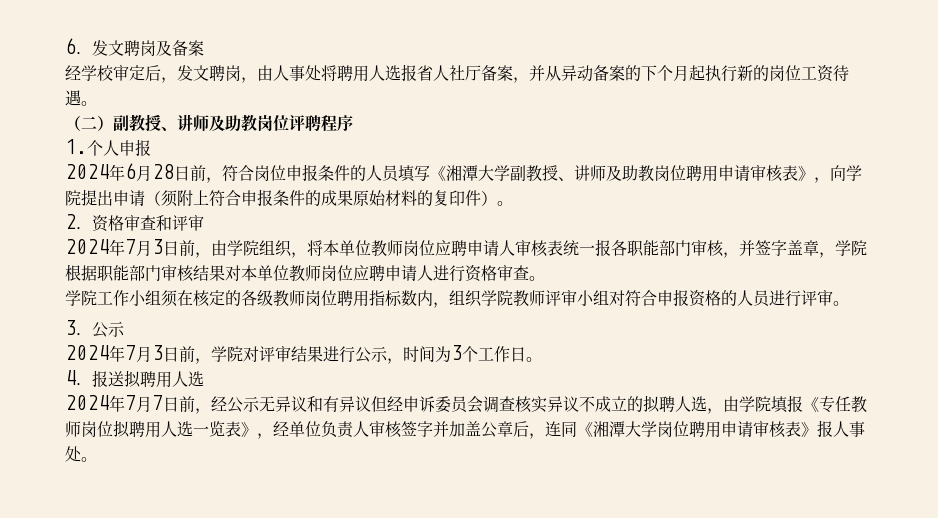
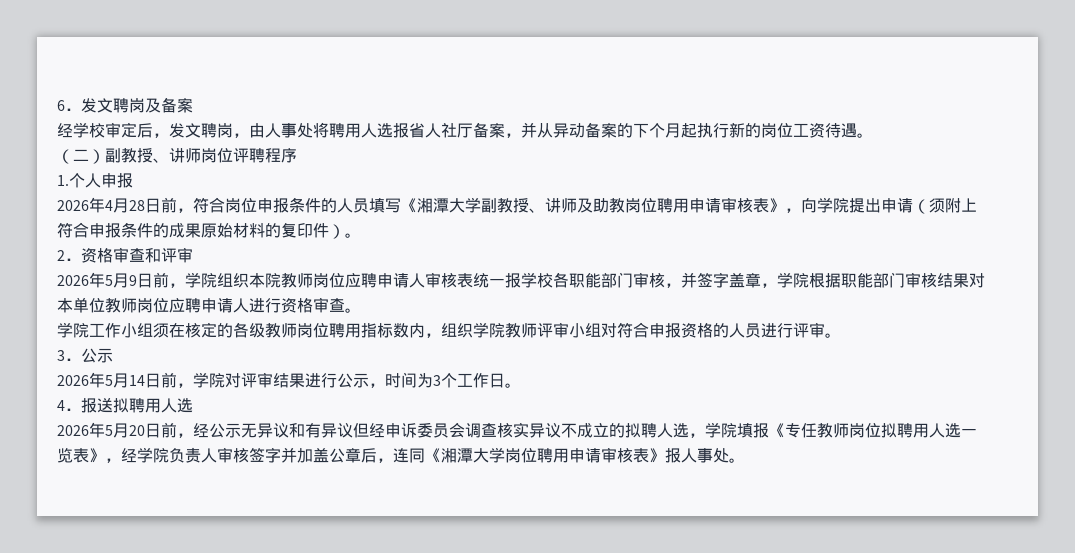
- （二）副教授、讲师及助教岗位评聘程序
+ （二）副教授、讲师岗位评聘程序
- 2024年6月28日前，符合岗位申报条件的人员填写《湘潭大学副教授、讲师及助教岗位聘用申请审核表》，向学院提出申请（须附上符合申报条件的成果原始材料的复印件）。
+ 2026年4月28日前，符合岗位申报条件的人员填写《湘潭大学副教授、讲师及助教岗位聘用申请审核表》，向学院提出申请（须附上符合申报条件的成果原始材料的复印件）。
- 2024年7月3日前，由学院组织，将本单位教师岗位应聘申请人审核表统一报各职能部门审核，并签字盖章，学院根据职能部门审核结果对本单位教师岗位应聘申请人进行资格审查。
+ 2026年5月9日前，学院组织本院教师岗位应聘申请人审核表统一报学校各职能部门审核，并签字盖章，学院根据职能部门审核结果对本单位教师岗位应聘申请人进行资格审查。
- 2024年7月3日前，学院对评审结果进行公示，时间为3个工作日。
+ 2026年5月14日前，学院对评审结果进行公示，时间为3个工作日。
- 2024年7月7日前，经公示无异议和有异议但经申诉委员会调查核实异议不成立的拟聘人选，由学院填报《专任教师岗位拟聘用人选一览表》，经单位负责人审核签字并加盖公章后，连同《湘潭大学岗位聘用申请审核表》报人事处。
+ 2026年5月20日前，经公示无异议和有异议但经申诉委员会调查核实异议不成立的拟聘人选，学院填报《专任教师岗位拟聘用人选一览表》，经学院负责人审核签字并加盖公章后，连同《湘潭大学岗位聘用申请审核表》报人事处。

